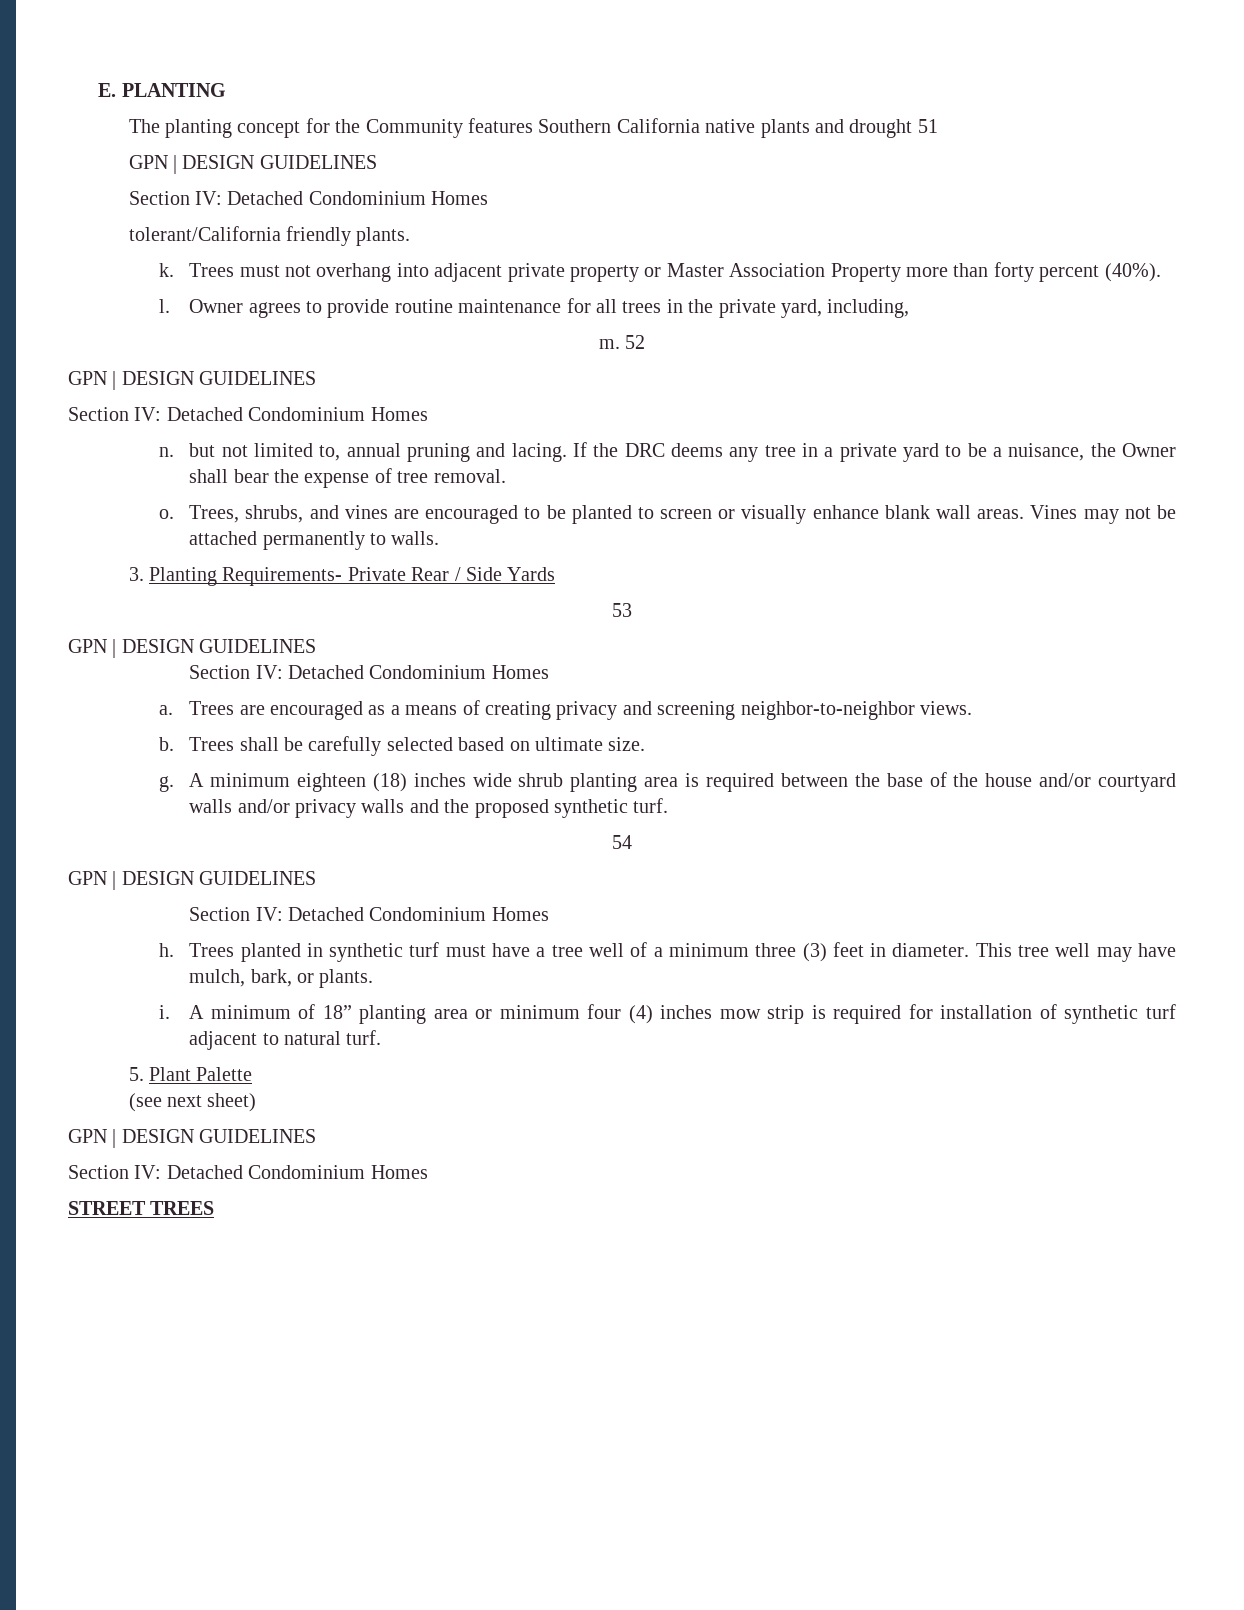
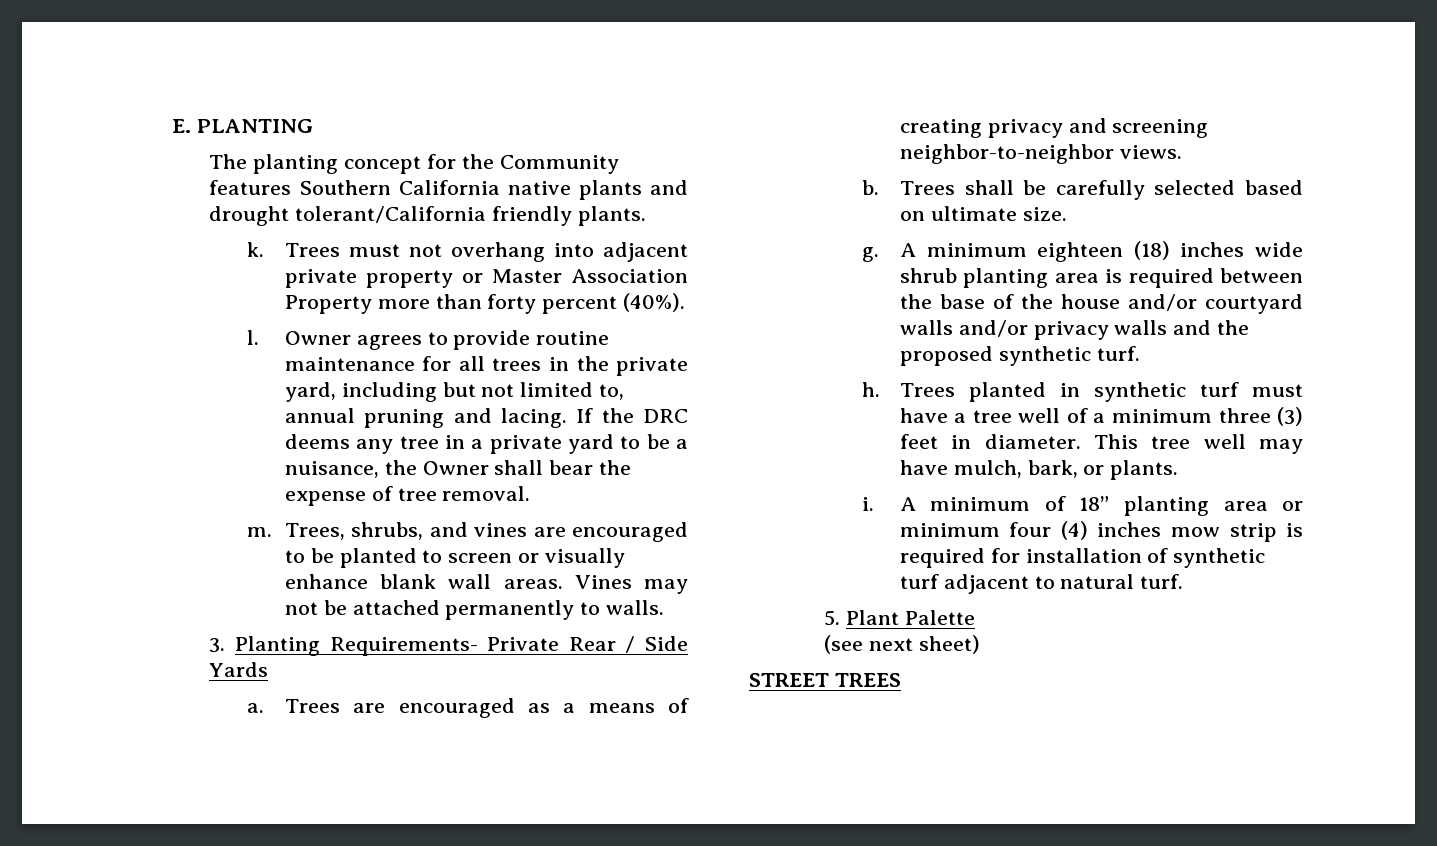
- The planting concept for the Community features Southern California native plants and drought 51
- GPN | DESIGN GUIDELINES
- Section IV: Detached Condominium Homes
- tolerant/California friendly plants.
+ The planting concept for the Community features Southern California native plants and drought tolerant/California friendly plants.
- Owner agrees to provide routine maintenance for all trees in the private yard, including,
- m. 52
- GPN | DESIGN GUIDELINES
- Section IV: Detached Condominium Homes
- n. but not limited to, annual pruning and lacing.
+ Owner agrees to provide routine maintenance for all trees in the private yard, including but not limited to, annual pruning and lacing.
- o.
+ m.
- 53
- GPN | DESIGN GUIDELINES
- Section IV: Detached Condominium Homes
- 54
- GPN | DESIGN GUIDELINES
- Section IV: Detached Condominium Homes
  (see next sheet)
- GPN | DESIGN GUIDELINES
- Section IV: Detached Condominium Homes

